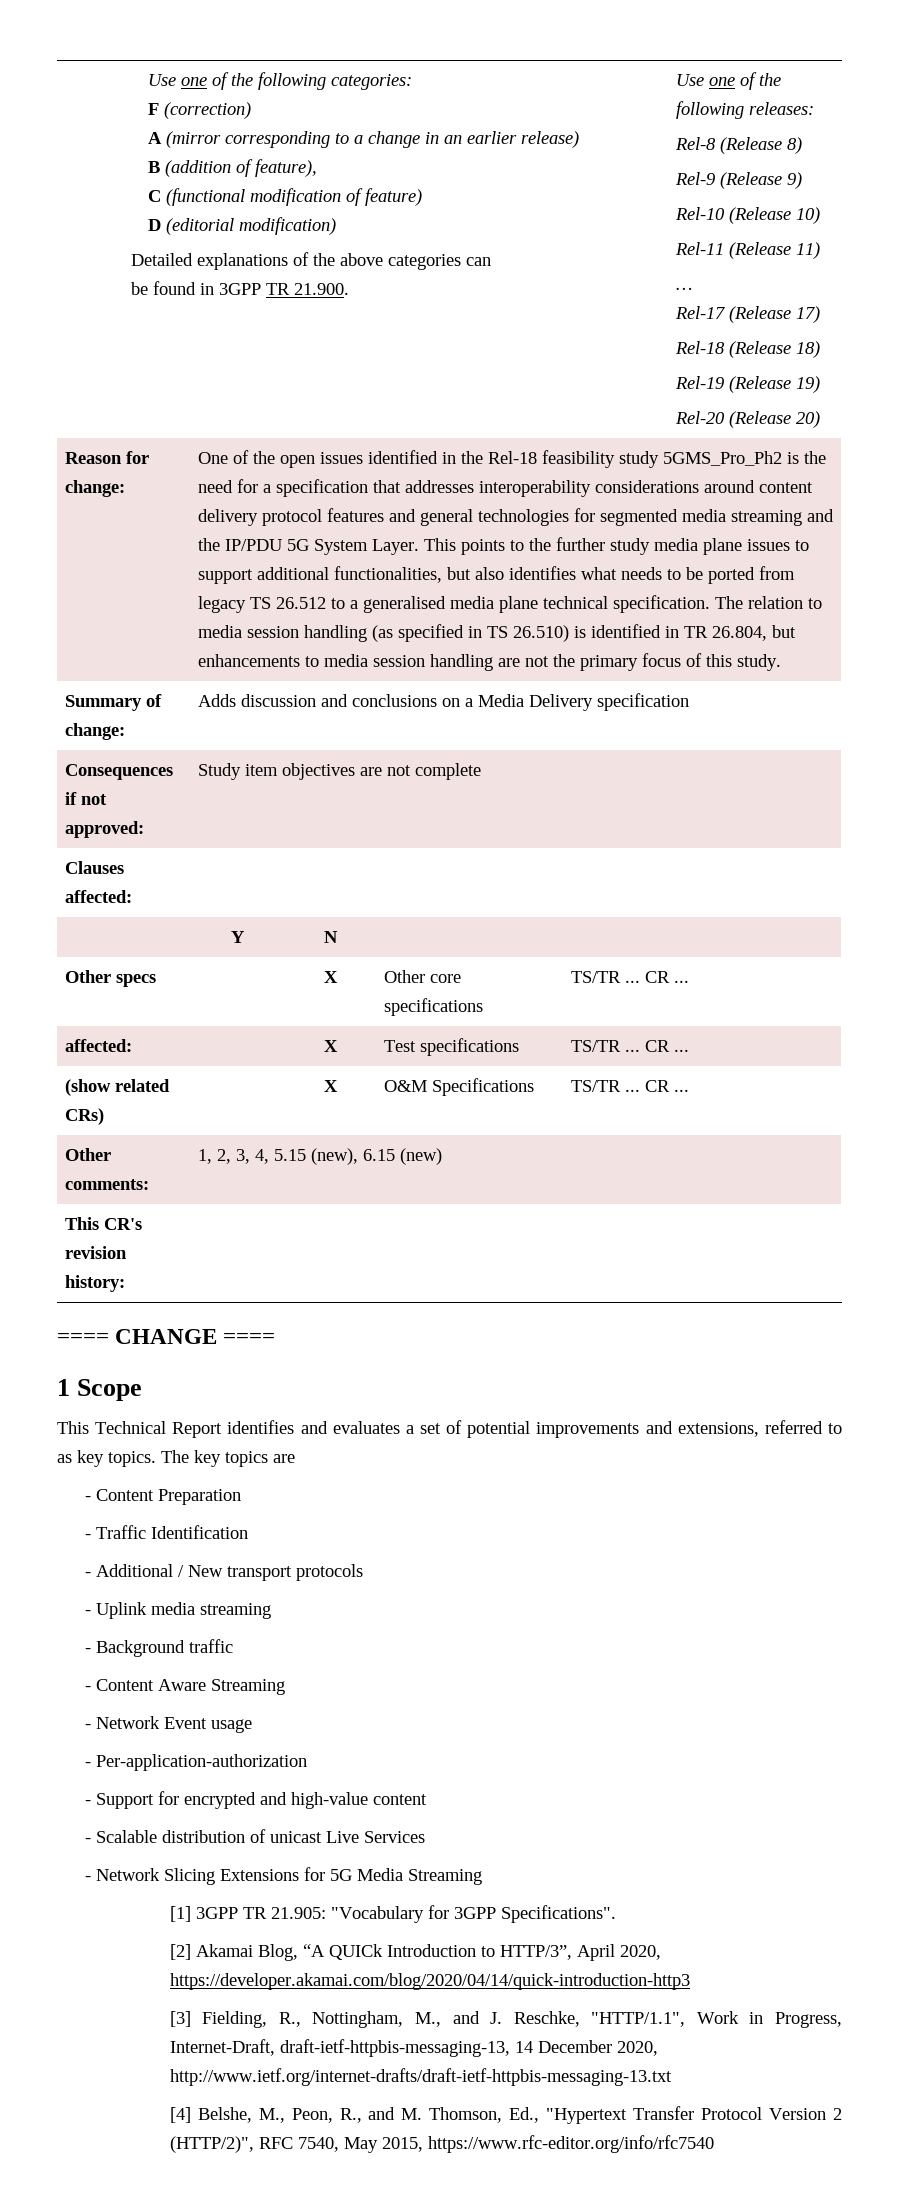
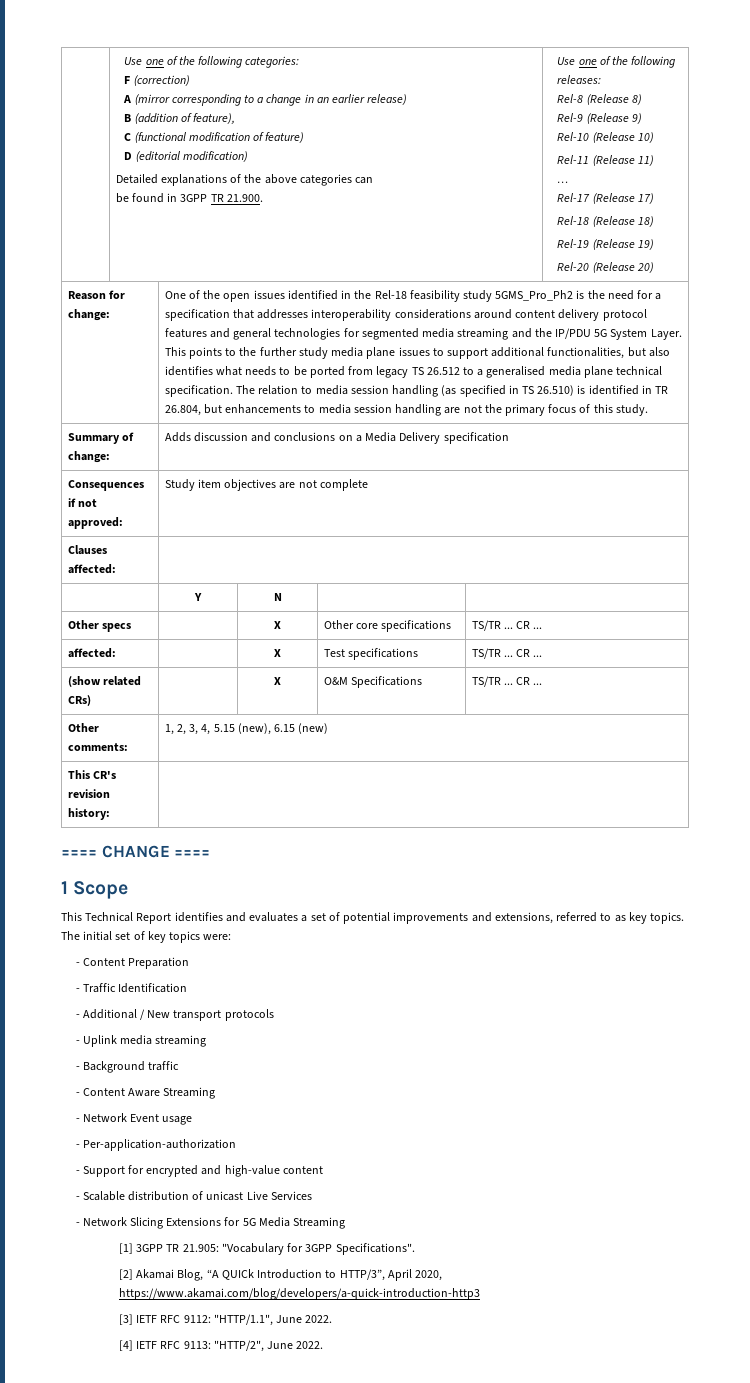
- The key topics are
+ The initial set of key topics were:
- [2] Akamai Blog, “A QUICk Introduction to HTTP/3”, April 2020, https://developer.akamai.com/blog/2020/04/14/quick-introduction-http3
+ [2] Akamai Blog, “A QUICk Introduction to HTTP/3”, April 2020, https://www.akamai.com/blog/developers/a-quick-introduction-http3
- [3] Fielding, R., Nottingham, M., and J. Reschke, "HTTP/1.1", Work in Progress, Internet-Draft, draft-ietf-httpbis-messaging-13, 14 December 2020, http://www.ietf.org/internet-drafts/draft-ietf-httpbis-messaging-13.txt
- [4] Belshe, M., Peon, R., and M. Thomson, Ed., "Hypertext Transfer Protocol Version 2 (HTTP/2)", RFC 7540, May 2015, https://www.rfc-editor.org/info/rfc7540
+ [3] IETF RFC 9112: "HTTP/1.1", June 2022.
+ [4] IETF RFC 9113: "HTTP/2", June 2022.

